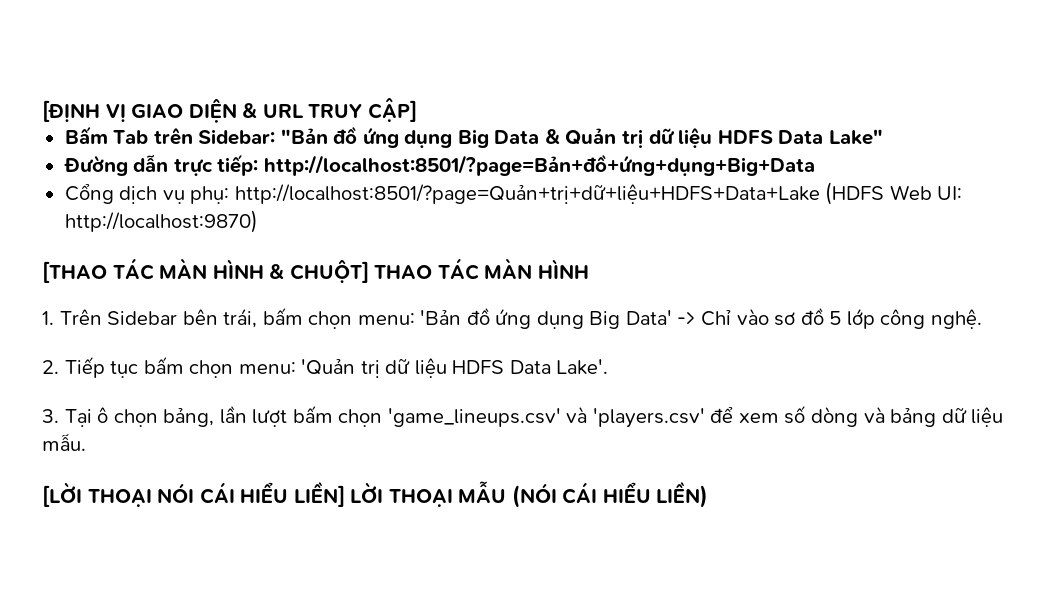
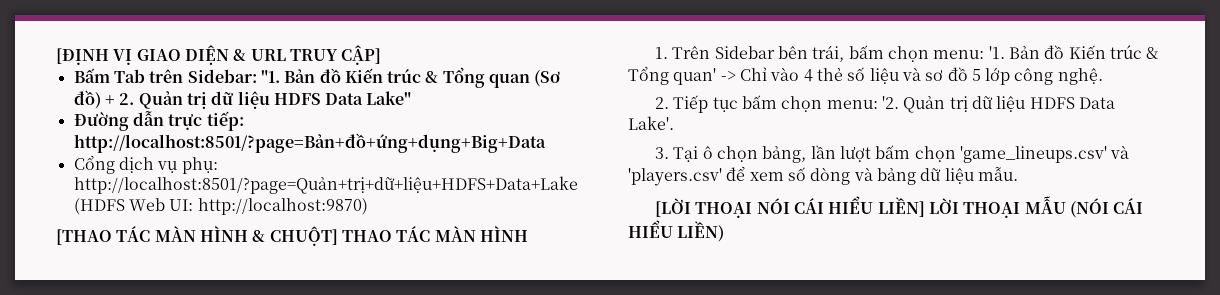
- Bấm Tab trên Sidebar: "Bản đồ ứng dụng Big Data & Quản trị dữ liệu HDFS Data Lake"
+ Bấm Tab trên Sidebar: "1. Bản đồ Kiến trúc & Tổng quan (Sơ đồ) + 2. Quản trị dữ liệu HDFS Data Lake"
- 1. Trên Sidebar bên trái, bấm chọn menu: 'Bản đồ ứng dụng Big Data' -> Chỉ vào sơ đồ 5 lớp công nghệ.
+ 1. Trên Sidebar bên trái, bấm chọn menu: '1. Bản đồ Kiến trúc & Tổng quan' -> Chỉ vào 4 thẻ số liệu và sơ đồ 5 lớp công nghệ.
- 2. Tiếp tục bấm chọn menu: 'Quản trị dữ liệu HDFS Data Lake'.
+ 2. Tiếp tục bấm chọn menu: '2. Quản trị dữ liệu HDFS Data Lake'.

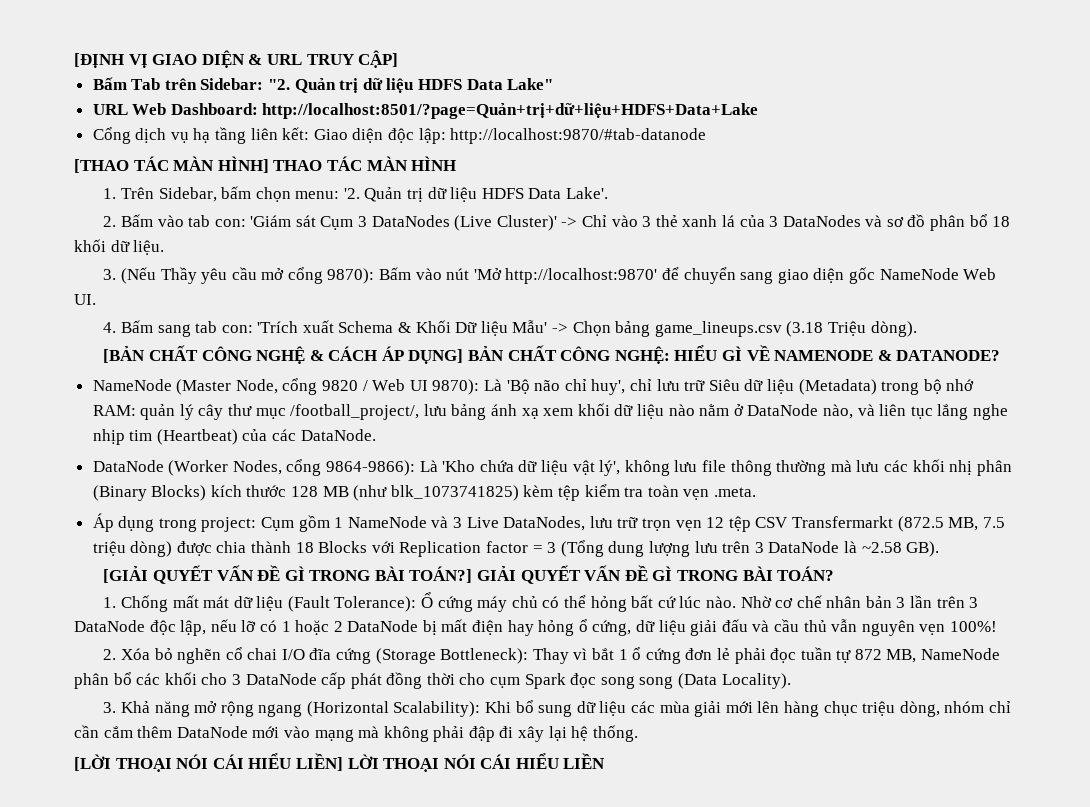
- Bấm Tab trên Sidebar: "1. Bản đồ Kiến trúc & Tổng quan (Sơ đồ) + 2. Quản trị dữ liệu HDFS Data Lake"
+ Bấm Tab trên Sidebar: "2. Quản trị dữ liệu HDFS Data Lake"
- Đường dẫn trực tiếp: http://localhost:8501/?page=Bản+đồ+ứng+dụng+Big+Data
- Cổng dịch vụ phụ: http://localhost:8501/?page=Quản+trị+dữ+liệu+HDFS+Data+Lake (HDFS Web UI: http://localhost:9870)
+ URL Web Dashboard: http://localhost:8501/?page=Quản+trị+dữ+liệu+HDFS+Data+Lake
+ Cổng dịch vụ hạ tầng liên kết: Giao diện độc lập: http://localhost:9870/#tab-datanode
- [THAO TÁC MÀN HÌNH & CHUỘT] THAO TÁC MÀN HÌNH
+ [THAO TÁC MÀN HÌNH] THAO TÁC MÀN HÌNH
- 1. Trên Sidebar bên trái, bấm chọn menu: '1. Bản đồ Kiến trúc & Tổng quan' -> Chỉ vào 4 thẻ số liệu và sơ đồ 5 lớp công nghệ.
- 2. Tiếp tục bấm chọn menu: '2. Quản trị dữ liệu HDFS Data Lake'.
+ 1. Trên Sidebar, bấm chọn menu: '2. Quản trị dữ liệu HDFS Data Lake'.
- 3. Tại ô chọn bảng, lần lượt bấm chọn 'game_lineups.csv' và 'players.csv' để xem số dòng và bảng dữ liệu mẫu.
+ 2. Bấm vào tab con: 'Giám sát Cụm 3 DataNodes (Live Cluster)' -> Chỉ vào 3 thẻ xanh lá của 3 DataNodes và sơ đồ phân bổ 18 khối dữ liệu.
+ 3. (Nếu Thầy yêu cầu mở cổng 9870): Bấm vào nút 'Mở http://localhost:9870' để chuyển sang giao diện gốc NameNode Web UI.
+ 4. Bấm sang tab con: 'Trích xuất Schema & Khối Dữ liệu Mẫu' -> Chọn bảng game_lineups.csv (3.18 Triệu dòng).
+ [BẢN CHẤT CÔNG NGHỆ & CÁCH ÁP DỤNG] BẢN CHẤT CÔNG NGHỆ: HIỂU GÌ VỀ NAMENODE & DATANODE?
+ NameNode (Master Node, cổng 9820 / Web UI 9870): Là 'Bộ não chỉ huy', chỉ lưu trữ Siêu dữ liệu (Metadata) trong bộ nhớ RAM: quản lý cây thư mục /football_project/, lưu bảng ánh xạ xem khối dữ liệu nào nằm ở DataNode nào, và liên tục lắng nghe nhịp tim (Heartbeat) của các DataNode.
+ DataNode (Worker Nodes, cổng 9864-9866): Là 'Kho chứa dữ liệu vật lý', không lưu file thông thường mà lưu các khối nhị phân (Binary Blocks) kích thước 128 MB (như blk_1073741825) kèm tệp kiểm tra toàn vẹn .meta.
+ Áp dụng trong project: Cụm gồm 1 NameNode và 3 Live DataNodes, lưu trữ trọn vẹn 12 tệp CSV Transfermarkt (872.5 MB, 7.5 triệu dòng) được chia thành 18 Blocks với Replication factor = 3 (Tổng dung lượng lưu trên 3 DataNode là ~2.58 GB).
+ [GIẢI QUYẾT VẤN ĐỀ GÌ TRONG BÀI TOÁN?] GIẢI QUYẾT VẤN ĐỀ GÌ TRONG BÀI TOÁN?
+ 1. Chống mất mát dữ liệu (Fault Tolerance): Ổ cứng máy chủ có thể hỏng bất cứ lúc nào. Nhờ cơ chế nhân bản 3 lần trên 3 DataNode độc lập, nếu lỡ có 1 hoặc 2 DataNode bị mất điện hay hỏng ổ cứng, dữ liệu giải đấu và cầu thủ vẫn nguyên vẹn 100%!
+ 2. Xóa bỏ nghẽn cổ chai I/O đĩa cứng (Storage Bottleneck): Thay vì bắt 1 ổ cứng đơn lẻ phải đọc tuần tự 872 MB, NameNode phân bổ các khối cho 3 DataNode cấp phát đồng thời cho cụm Spark đọc song song (Data Locality).
+ 3. Khả năng mở rộng ngang (Horizontal Scalability): Khi bổ sung dữ liệu các mùa giải mới lên hàng chục triệu dòng, nhóm chỉ cần cắm thêm DataNode mới vào mạng mà không phải đập đi xây lại hệ thống.
- [LỜI THOẠI NÓI CÁI HIỂU LIỀN] LỜI THOẠI MẪU (NÓI CÁI HIỂU LIỀN)
+ [LỜI THOẠI NÓI CÁI HIỂU LIỀN] LỜI THOẠI NÓI CÁI HIỂU LIỀN

